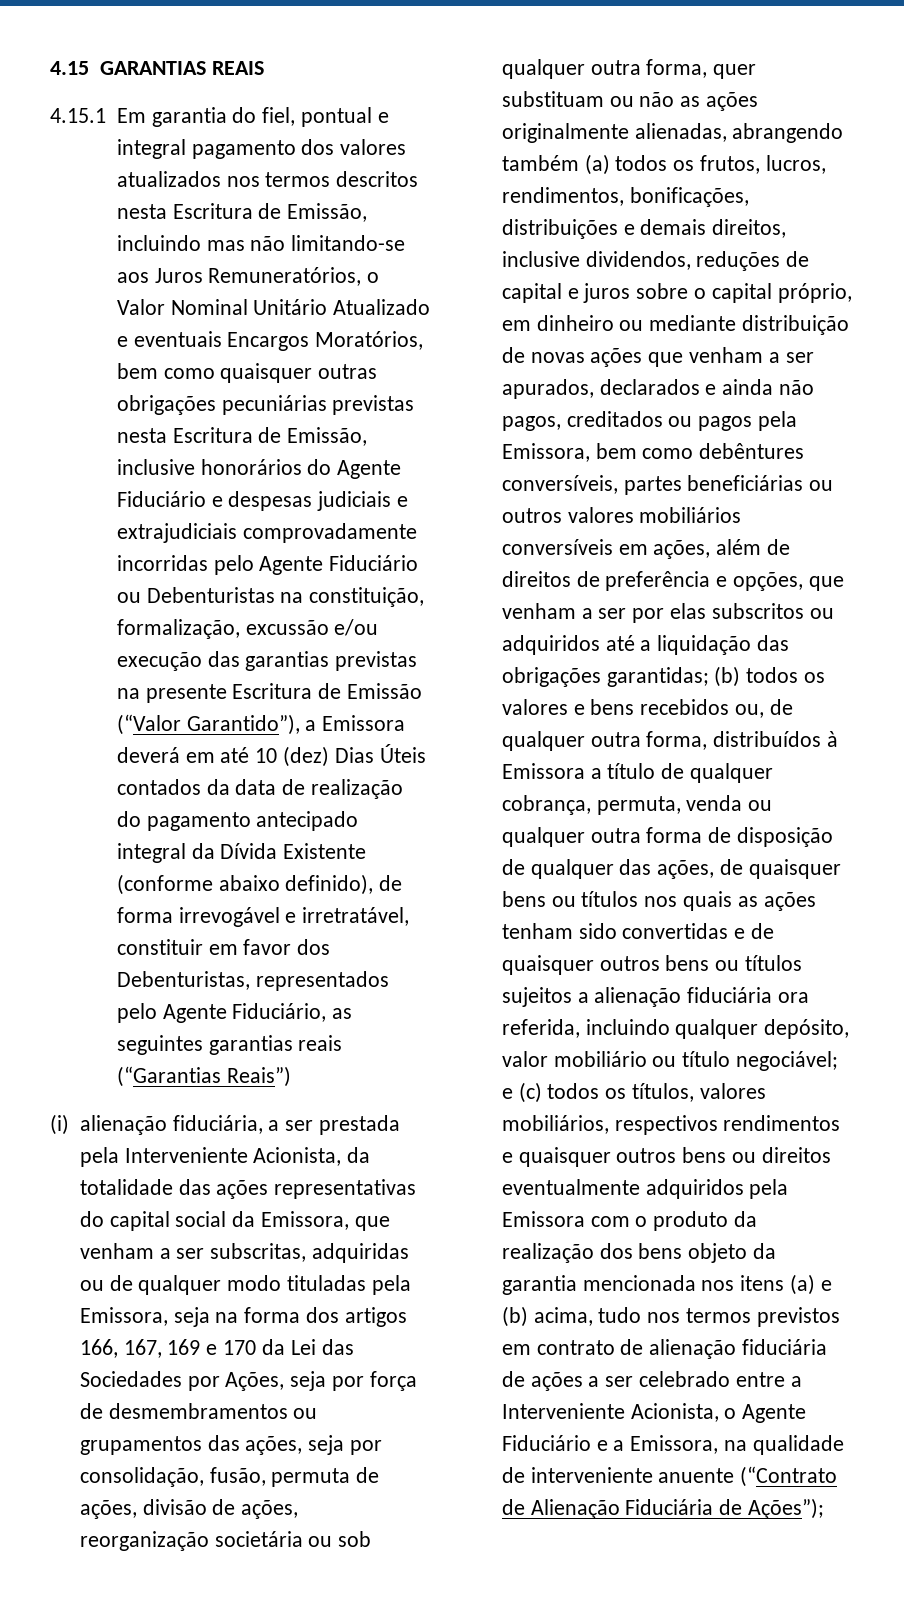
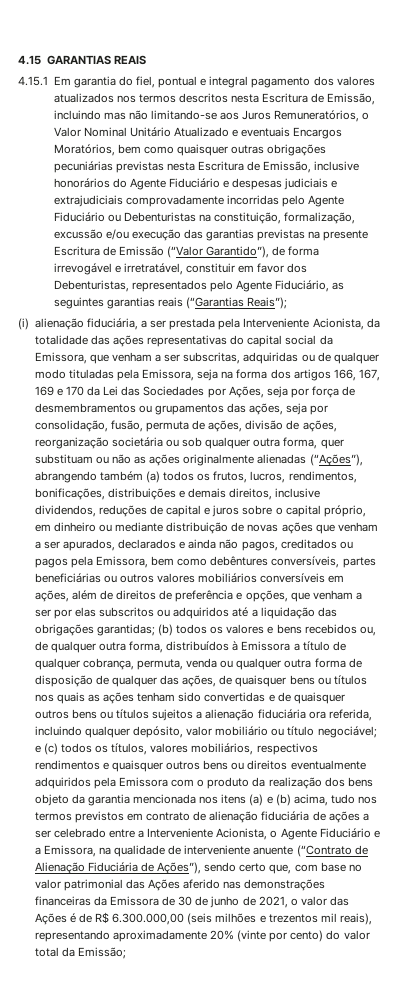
- 4.15.1 Em garantia do fiel, pontual e integral pagamento dos valores atualizados nos termos descritos nesta Escritura de Emissão, incluindo mas não limitando-se aos Juros Remuneratórios, o Valor Nominal Unitário Atualizado e eventuais Encargos Moratórios, bem como quaisquer outras obrigações pecuniárias previstas nesta Escritura de Emissão, inclusive honorários do Agente Fiduciário e despesas judiciais e extrajudiciais comprovadamente incorridas pelo Agente Fiduciário ou Debenturistas na constituição, formalização, excussão e/ou execução das garantias previstas na presente Escritura de Emissão (“Valor Garantido”), a Emissora deverá em até 10 (dez) Dias Úteis contados da data de realização do pagamento antecipado integral da Dívida Existente (conforme abaixo definido), de forma irrevogável e irretratável, constituir em favor dos Debenturistas, representados pelo Agente Fiduciário, as seguintes garantias reais (“Garantias Reais”)
+ 4.15.1 Em garantia do fiel, pontual e integral pagamento dos valores atualizados nos termos descritos nesta Escritura de Emissão, incluindo mas não limitando-se aos Juros Remuneratórios, o Valor Nominal Unitário Atualizado e eventuais Encargos Moratórios, bem como quaisquer outras obrigações pecuniárias previstas nesta Escritura de Emissão, inclusive honorários do Agente Fiduciário e despesas judiciais e extrajudiciais comprovadamente incorridas pelo Agente Fiduciário ou Debenturistas na constituição, formalização, excussão e/ou execução das garantias previstas na presente Escritura de Emissão (“Valor Garantido”), de forma irrevogável e irretratável, constituir em favor dos Debenturistas, representados pelo Agente Fiduciário, as seguintes garantias reais (“Garantias Reais”);
- (i) alienação fiduciária, a ser prestada pela Interveniente Acionista, da totalidade das ações representativas do capital social da Emissora, que venham a ser subscritas, adquiridas ou de qualquer modo tituladas pela Emissora, seja na forma dos artigos 166, 167, 169 e 170 da Lei das Sociedades por Ações, seja por força de desmembramentos ou grupamentos das ações, seja por consolidação, fusão, permuta de ações, divisão de ações, reorganização societária ou sob qualquer outra forma, quer substituam ou não as ações originalmente alienadas, abrangendo também (a) todos os frutos, lucros, rendimentos, bonificações, distribuições e demais direitos, inclusive dividendos, reduções de capital e juros sobre o capital próprio, em dinheiro ou mediante distribuição de novas ações que venham a ser apurados, declarados e ainda não pagos, creditados ou pagos pela Emissora, bem como debêntures conversíveis, partes beneficiárias ou outros valores mobiliários conversíveis em ações, além de direitos de preferência e opções, que venham a ser por elas subscritos ou adquiridos até a liquidação das obrigações garantidas;
+ (i) alienação fiduciária, a ser prestada pela Interveniente Acionista, da totalidade das ações representativas do capital social da Emissora, que venham a ser subscritas, adquiridas ou de qualquer modo tituladas pela Emissora, seja na forma dos artigos 166, 167, 169 e 170 da Lei das Sociedades por Ações, seja por força de desmembramentos ou grupamentos das ações, seja por consolidação, fusão, permuta de ações, divisão de ações, reorganização societária ou sob qualquer outra forma, quer substituam ou não as ações originalmente alienadas (“Ações”), abrangendo também (a) todos os frutos, lucros, rendimentos, bonificações, distribuições e demais direitos, inclusive dividendos, reduções de capital e juros sobre o capital próprio, em dinheiro ou mediante distribuição de novas ações que venham a ser apurados, declarados e ainda não pagos, creditados ou pagos pela Emissora, bem como debêntures conversíveis, partes beneficiárias ou outros valores mobiliários conversíveis em ações, além de direitos de preferência e opções, que venham a ser por elas subscritos ou adquiridos até a liquidação das obrigações garantidas;
- e (c) todos os títulos, valores mobiliários, respectivos rendimentos e quaisquer outros bens ou direitos eventualmente adquiridos pela Emissora com o produto da realização dos bens objeto da garantia mencionada nos itens (a) e (b) acima, tudo nos termos previstos em contrato de alienação fiduciária de ações a ser celebrado entre a Interveniente Acionista, o Agente Fiduciário e a Emissora, na qualidade de interveniente anuente (“Contrato de Alienação Fiduciária de Ações”);
+ e (c) todos os títulos, valores mobiliários, respectivos rendimentos e quaisquer outros bens ou direitos eventualmente adquiridos pela Emissora com o produto da realização dos bens objeto da garantia mencionada nos itens (a) e (b) acima, tudo nos termos previstos em contrato de alienação fiduciária de ações a ser celebrado entre a Interveniente Acionista, o Agente Fiduciário e a Emissora, na qualidade de interveniente anuente (“Contrato de Alienação Fiduciária de Ações”), sendo certo que, com base no valor patrimonial das Ações aferido nas demonstrações financeiras da Emissora de 30 de junho de 2021, o valor das Ações é de R$ 6.300.000,00 (seis milhões e trezentos mil reais), representando aproximadamente 20% (vinte por cento) do valor total da Emissão;

